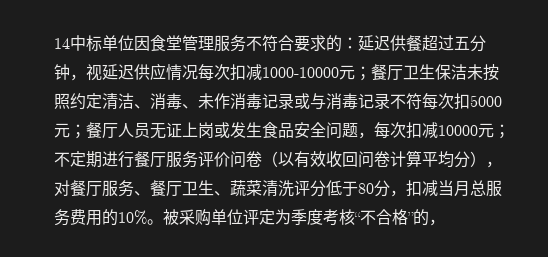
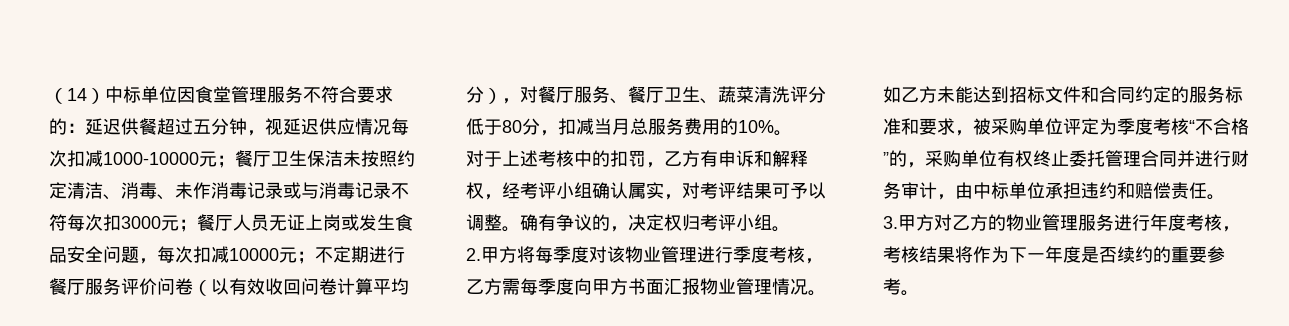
- 14中标单位因食堂管理服务不符合要求的：
+ （14）中标单位因食堂管理服务不符合要求的：
- 餐厅卫生保洁未按照约定清洁、消毒、未作消毒记录或与消毒记录不符每次扣5000元；
+ 餐厅卫生保洁未按照约定清洁、消毒、未作消毒记录或与消毒记录不符每次扣3000元；
- 不定期进行餐厅服务评价问卷（以有效收回问卷计算平均分），对餐厅服务、餐厅卫生、蔬菜清洗评分低于80分，扣减当月总服务费用的10%。被采购单位评定为季度考核“不合格”的，
+ 不定期进行餐厅服务评价问卷（以有效收回问卷计算平均分），对餐厅服务、餐厅卫生、蔬菜清洗评分低于80分，扣减当月总服务费用的10%。
+ 对于上述考核中的扣罚，乙方有申诉和解释权，经考评小组确认属实，对考评结果可予以调整。确有争议的，决定权归考评小组。
+ 2.甲方将每季度对该物业管理进行季度考核，乙方需每季度向甲方书面汇报物业管理情况。如乙方未能达到招标文件和合同约定的服务标准和要求，被采购单位评定为季度考核“不合格”的，采购单位有权终止委托管理合同并进行财务审计，由中标单位承担违约和赔偿责任。
+ 3.甲方对乙方的物业管理服务进行年度考核，考核结果将作为下一年度是否续约的重要参考。

